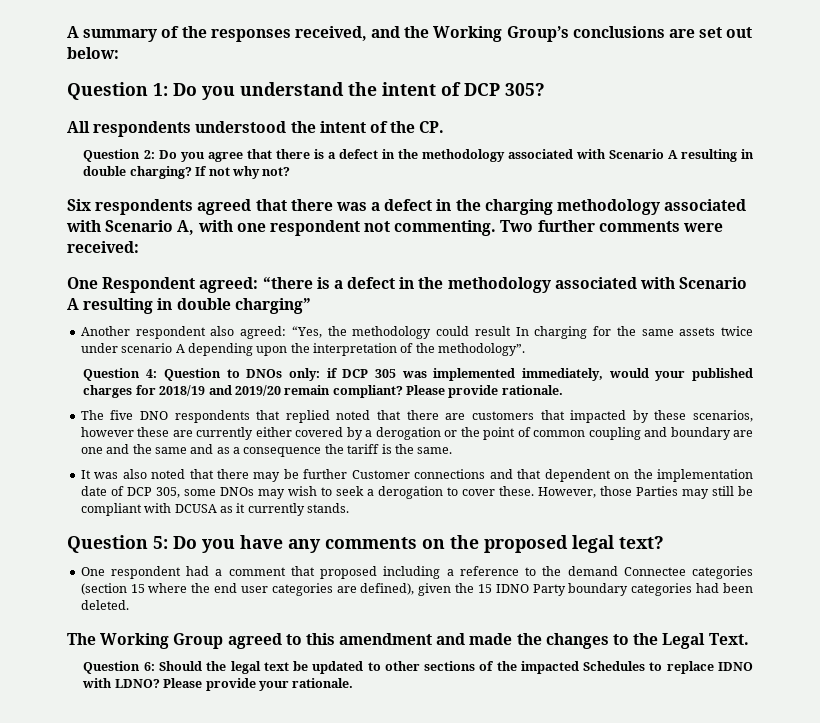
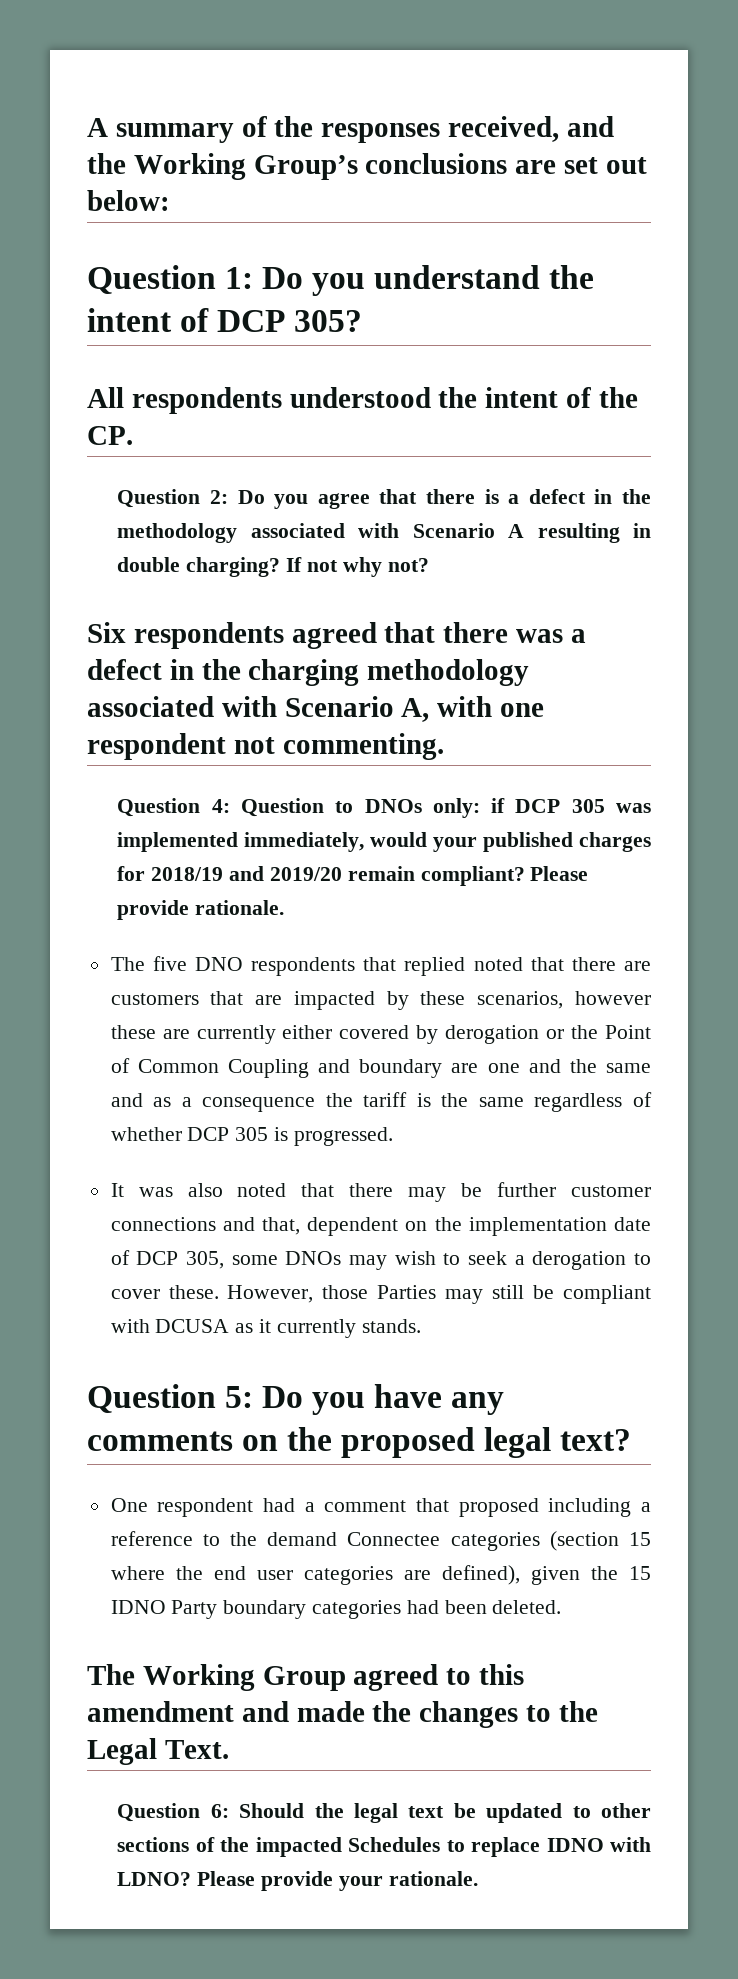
- Two further comments were received:
- One Respondent agreed: “there is a defect in the methodology associated with Scenario A resulting in double charging”
- Another respondent also agreed: “Yes, the methodology could result In charging for the same assets twice under scenario A depending upon the interpretation of the methodology”.
- The five DNO respondents that replied noted that there are customers that impacted by these scenarios, however these are currently either covered by a derogation or the point of common coupling and boundary are one and the same and as a consequence the tariff is the same.
+ The five DNO respondents that replied noted that there are customers that are impacted by these scenarios, however these are currently either covered by derogation or the Point of Common Coupling and boundary are one and the same and as a consequence the tariff is the same regardless of whether DCP 305 is progressed.
- It was also noted that there may be further Customer connections and that dependent on the implementation date of DCP 305, some DNOs may wish to seek a derogation to cover these.
+ It was also noted that there may be further customer connections and that, dependent on the implementation date of DCP 305, some DNOs may wish to seek a derogation to cover these.

